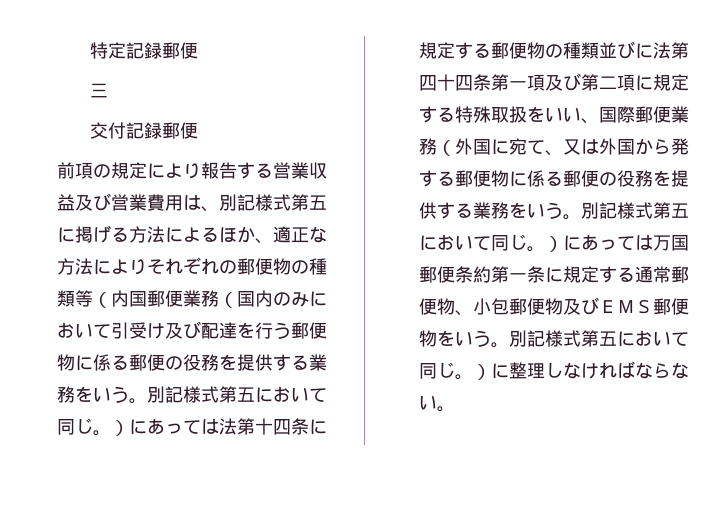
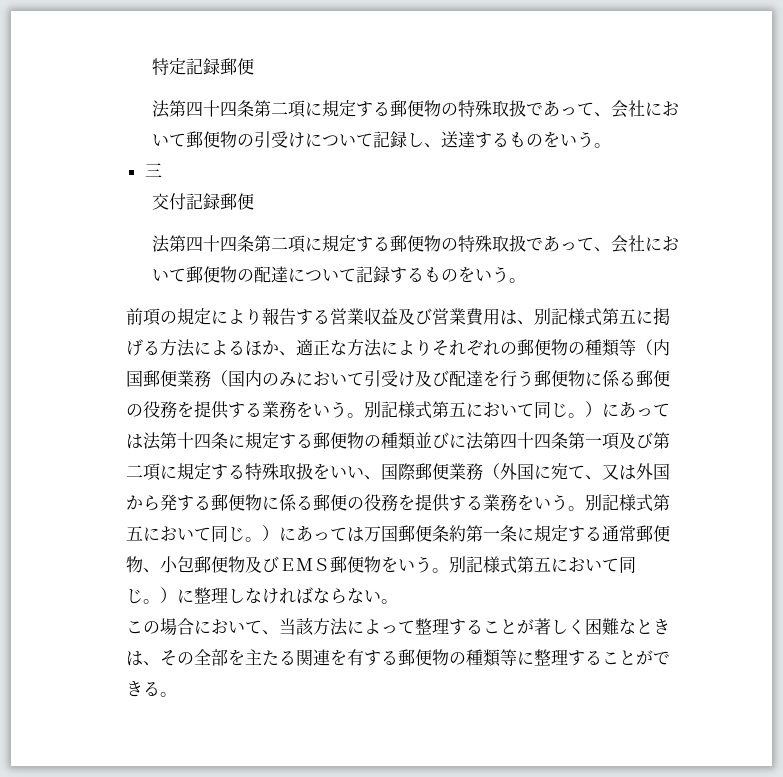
+ 法第四十四条第二項に規定する郵便物の特殊取扱であって、会社において郵便物の引受けについて記録し、送達するものをいう。
  三
  交付記録郵便
+ 法第四十四条第二項に規定する郵便物の特殊取扱であって、会社において郵便物の配達について記録するものをいう。
+ この場合において、当該方法によって整理することが著しく困難なときは、その全部を主たる関連を有する郵便物の種類等に整理することができる。

